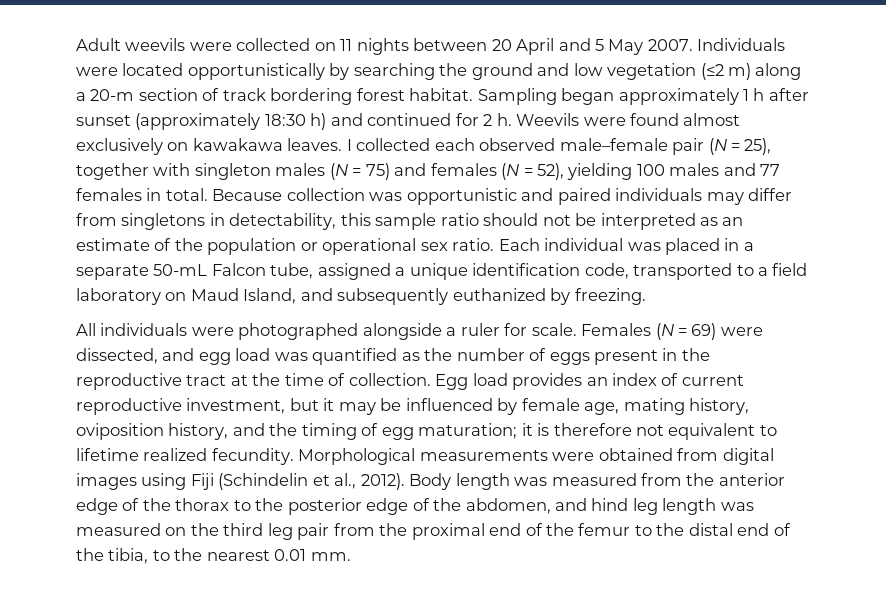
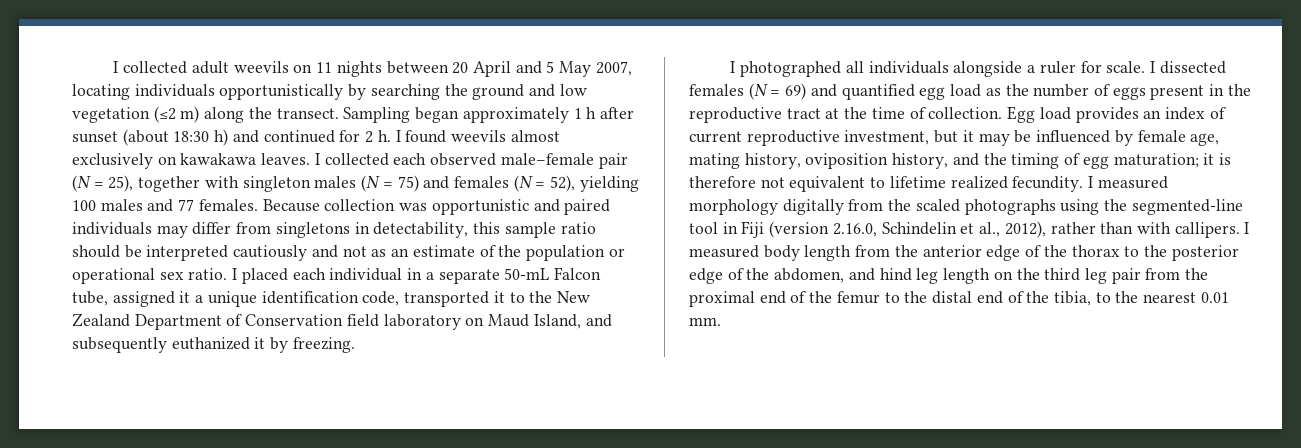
- Adult weevils were collected on 11 nights between 20 April and 5 May 2007. Individuals were located opportunistically by searching the ground and low vegetation (≤2 m) along a 20-m section of track bordering forest habitat.
+ I collected adult weevils on 11 nights between 20 April and 5 May 2007, locating individuals opportunistically by searching the ground and low vegetation (≤2 m) along the transect.
- Sampling began approximately 1 h after sunset (approximately 18:30 h) and continued for 2 h.
+ Sampling began approximately 1 h after sunset (about 18:30 h) and continued for 2 h.
- Weevils were found almost exclusively on kawakawa leaves.
+ I found weevils almost exclusively on kawakawa leaves.
- I collected each observed male–female pair (N = 25), together with singleton males (N = 75) and females (N = 52), yielding 100 males and 77 females in total.
+ I collected each observed male–female pair (N = 25), together with singleton males (N = 75) and females (N = 52), yielding 100 males and 77 females.
- Because collection was opportunistic and paired individuals may differ from singletons in detectability, this sample ratio should not be interpreted as an estimate of the population or operational sex ratio.
+ Because collection was opportunistic and paired individuals may differ from singletons in detectability, this sample ratio should be interpreted cautiously and not as an estimate of the population or operational sex ratio.
- Each individual was placed in a separate 50-mL Falcon tube, assigned a unique identification code, transported to a field laboratory on Maud Island, and subsequently euthanized by freezing.
+ I placed each individual in a separate 50-mL Falcon tube, assigned it a unique identification code, transported it to the New Zealand Department of Conservation field laboratory on Maud Island, and subsequently euthanized it by freezing.
- All individuals were photographed alongside a ruler for scale.
+ I photographed all individuals alongside a ruler for scale.
- Females (N = 69) were dissected, and egg load was quantified as the number of eggs present in the reproductive tract at the time of collection.
+ I dissected females (N = 69) and quantified egg load as the number of eggs present in the reproductive tract at the time of collection.
- Morphological measurements were obtained from digital images using Fiji (Schindelin et al., 2012). Body length was measured from the anterior edge of the thorax to the posterior edge of the abdomen, and hind leg length was measured on the third leg pair from the proximal end of the femur to the distal end of the tibia, to the nearest 0.01 mm.
+ I measured morphology digitally from the scaled photographs using the segmented-line tool in Fiji (version 2.16.0, Schindelin et al., 2012), rather than with callipers. I measured body length from the anterior edge of the thorax to the posterior edge of the abdomen, and hind leg length on the third leg pair from the proximal end of the femur to the distal end of the tibia, to the nearest 0.01 mm.

